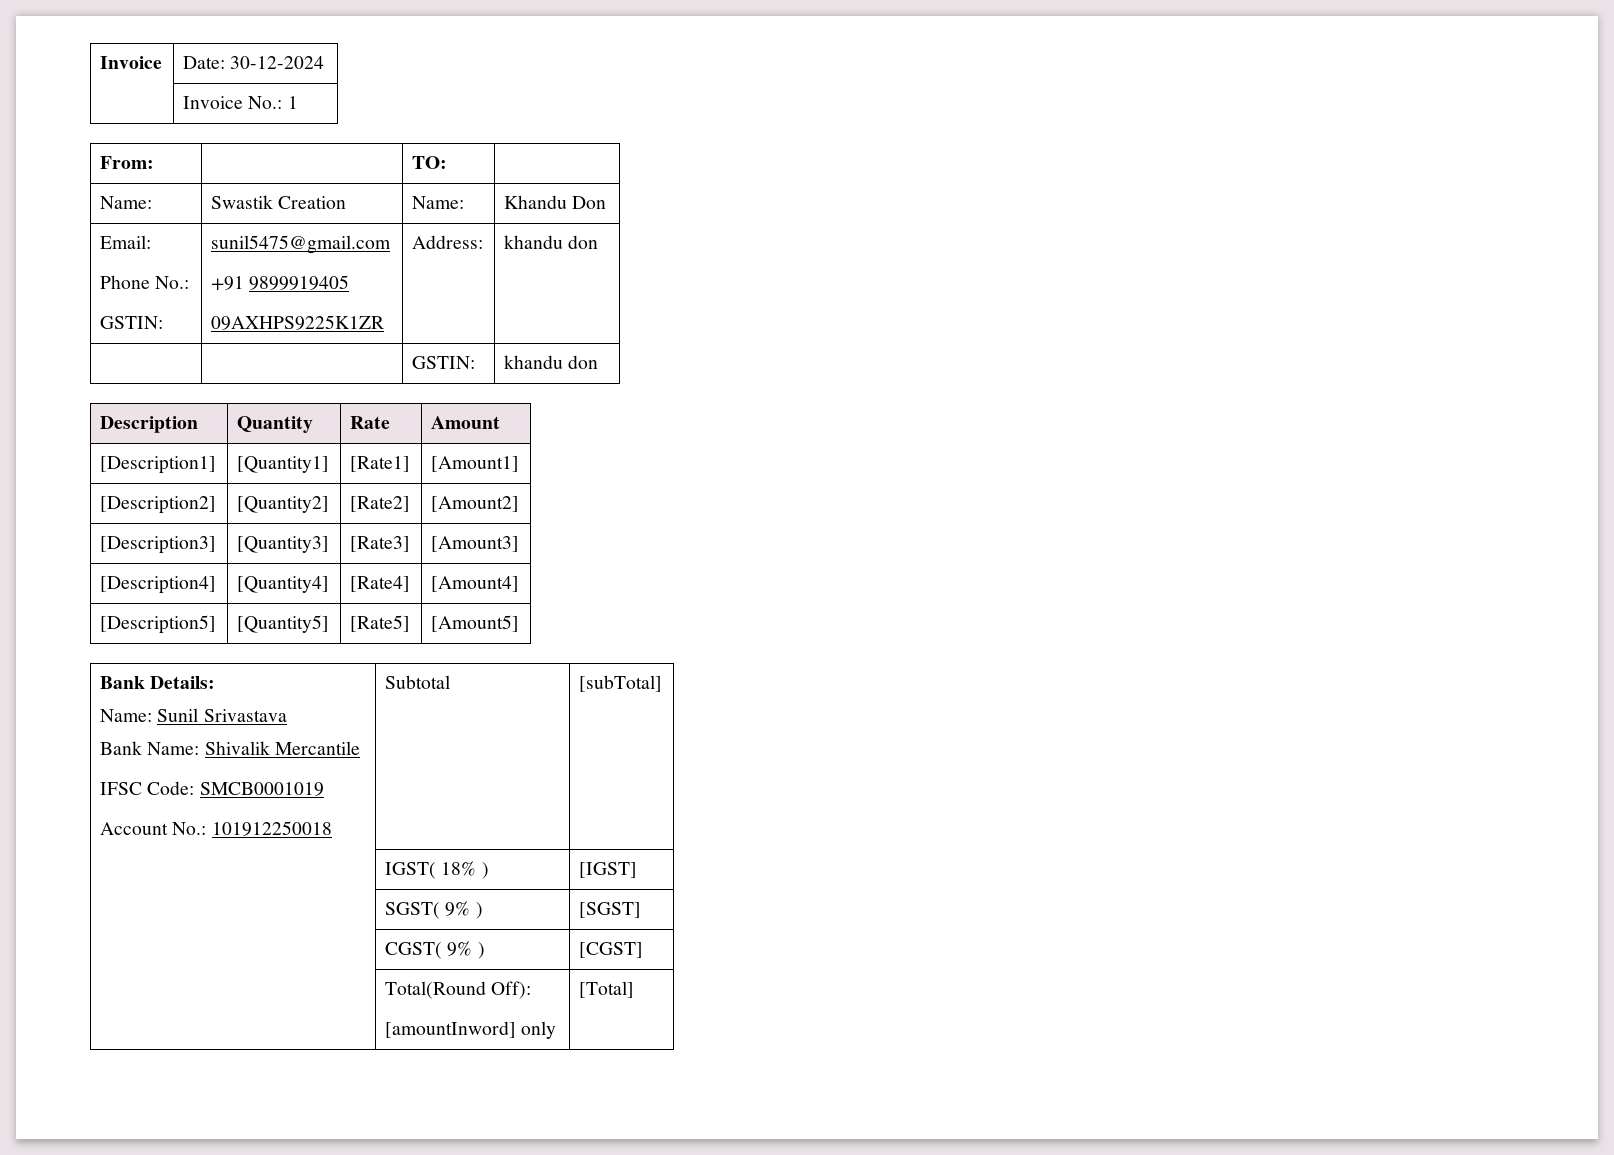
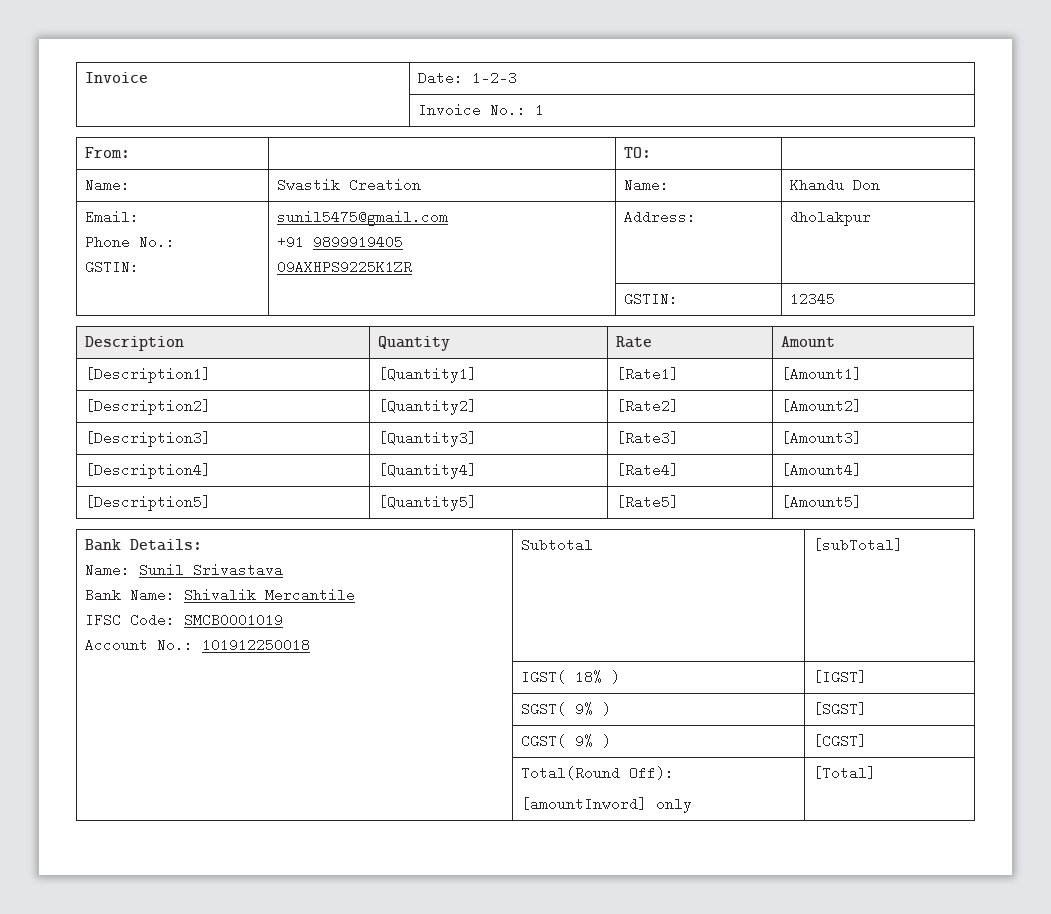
- Invoice | Date: 30-12-2024
+ Invoice | Date: 1-2-3
  Email:
  Phone No.:
  GSTIN: | sunil5475@gmail.com
  +91 9899919405
- 09AXHPS9225K1ZR | Address: | khandu don
- | | GSTIN: | khandu don
+ 09AXHPS9225K1ZR | Address: | dholakpur
+ | | GSTIN: | 12345

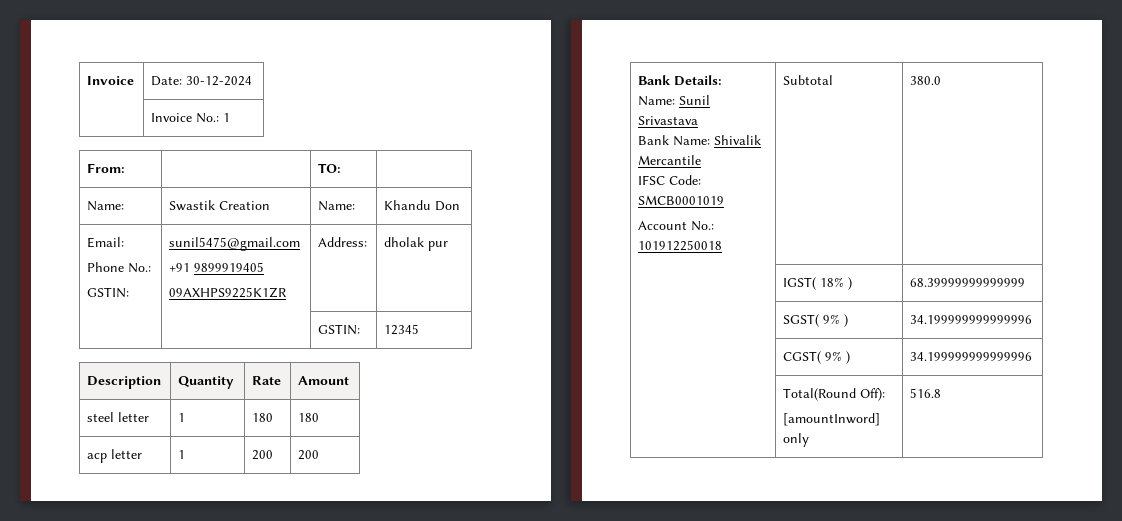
- Invoice | Date: 1-2-3
+ Invoice | Date: 30-12-2024
  Email:
  Phone No.:
  GSTIN: | sunil5475@gmail.com
  +91 9899919405
- 09AXHPS9225K1ZR | Address: | dholakpur
+ 09AXHPS9225K1ZR | Address: | dholak pur
- [Description1] | [Quantity1] | [Rate1] | [Amount1]
- [Description2] | [Quantity2] | [Rate2] | [Amount2]
- [Description3] | [Quantity3] | [Rate3] | [Amount3]
- [Description4] | [Quantity4] | [Rate4] | [Amount4]
- [Description5] | [Quantity5] | [Rate5] | [Amount5]
+ steel letter | 1 | 180 | 180
+ acp letter | 1 | 200 | 200
  Bank Details:
  Name: Sunil Srivastava
  Bank Name: Shivalik Mercantile
  IFSC Code: SMCB0001019
- Account No.: 101912250018 | Subtotal | [subTotal]
+ Account No.: 101912250018 | Subtotal | 380.0
- | IGST( 18% ) | [IGST]
+ | IGST( 18% ) | 68.39999999999999
- | SGST( 9% ) | [SGST]
+ | SGST( 9% ) | 34.199999999999996
- | CGST( 9% ) | [CGST]
+ | CGST( 9% ) | 34.199999999999996
  | Total(Round Off):
- [amountInword] only | [Total]
+ [amountInword] only | 516.8

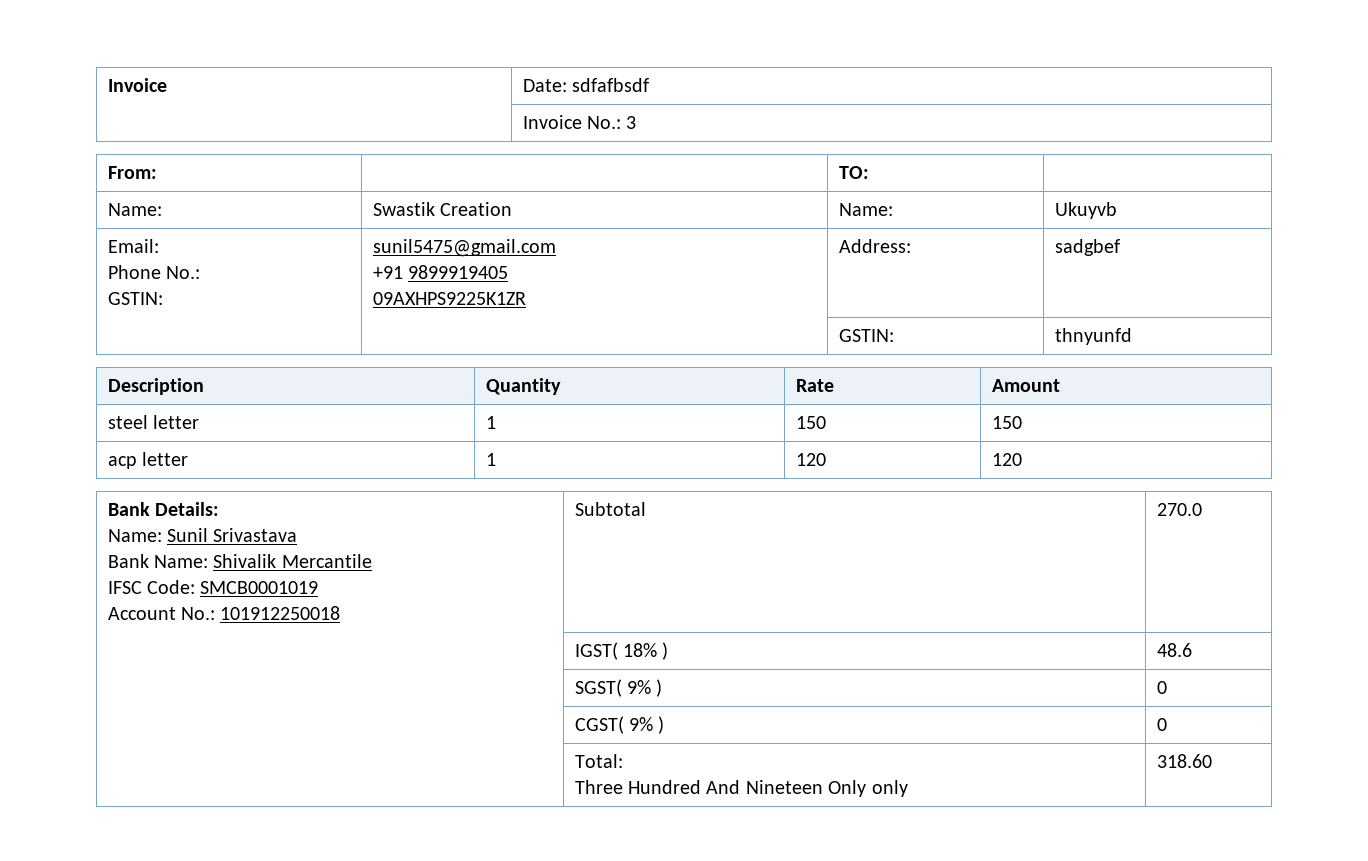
- Invoice | Date: 30-12-2024
+ Invoice | Date: sdfafbsdf
- | Invoice No.: 1
+ | Invoice No.: 3
- Name: | Swastik Creation | Name: | Khandu Don
+ Name: | Swastik Creation | Name: | Ukuyvb
  Email:
  Phone No.:
  GSTIN: | sunil5475@gmail.com
  +91 9899919405
- 09AXHPS9225K1ZR | Address: | dholak pur
- | | GSTIN: | 12345
+ 09AXHPS9225K1ZR | Address: | sadgbef
+ | | GSTIN: | thnyunfd
- steel letter | 1 | 180 | 180
+ steel letter | 1 | 150 | 150
- acp letter | 1 | 200 | 200
+ acp letter | 1 | 120 | 120
  Bank Details:
  Name: Sunil Srivastava
  Bank Name: Shivalik Mercantile
  IFSC Code: SMCB0001019
- Account No.: 101912250018 | Subtotal | 380.0
+ Account No.: 101912250018 | Subtotal | 270.0
- | IGST( 18% ) | 68.39999999999999
+ | IGST( 18% ) | 48.6
- | SGST( 9% ) | 34.199999999999996
+ | SGST( 9% ) | 0
- | CGST( 9% ) | 34.199999999999996
- | Total(Round Off):
- [amountInword] only | 516.8
+ | CGST( 9% ) | 0
+ | Total:
+ Three Hundred And Nineteen Only only | 318.60

